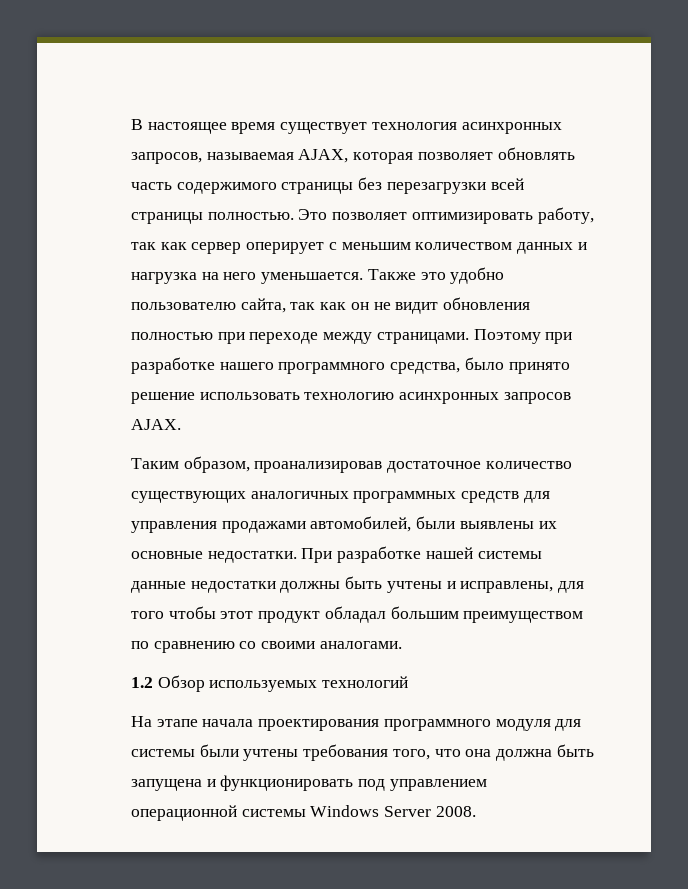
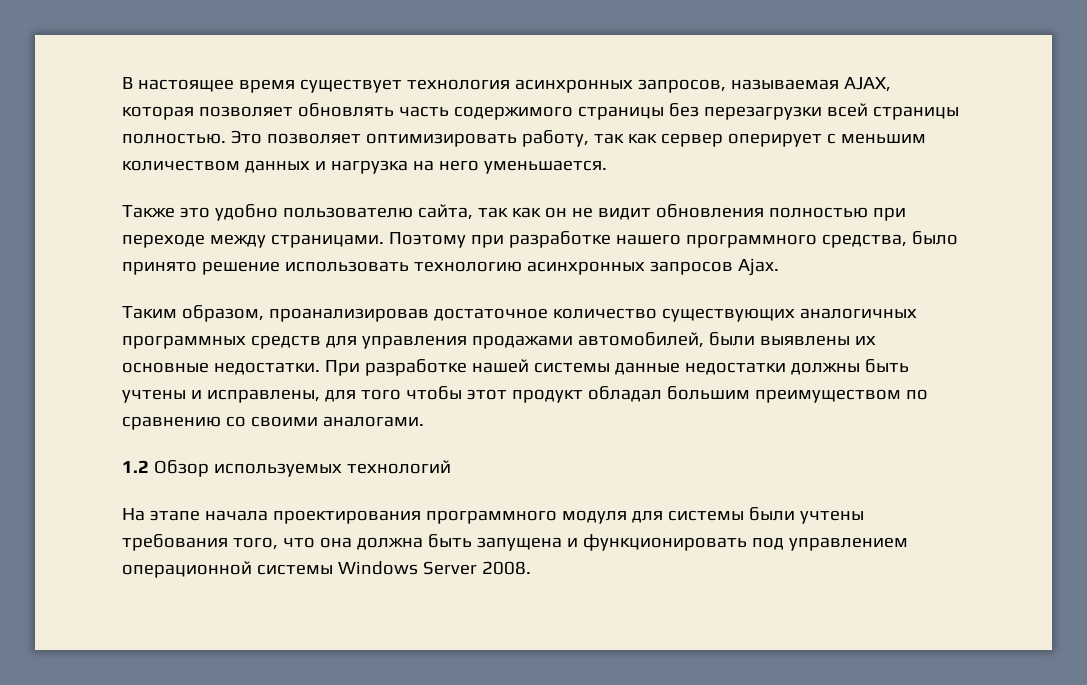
- Это позволяет оптимизировать работу, так как сервер оперирует с меньшим количеством данных и нагрузка на него уменьшается. Также это удобно пользователю сайта, так как он не видит обновления полностью при переходе между страницами.
+ Это позволяет оптимизировать работу, так как сервер оперирует с меньшим количеством данных и нагрузка на него уменьшается.
+ Также это удобно пользователю сайта, так как он не видит обновления полностью при переходе между страницами.
- Поэтому при разработке нашего программного средства, было принято решение использовать технологию асинхронных запросов AJAX.
+ Поэтому при разработке нашего программного средства, было принято решение использовать технологию асинхронных запросов Ajax.

